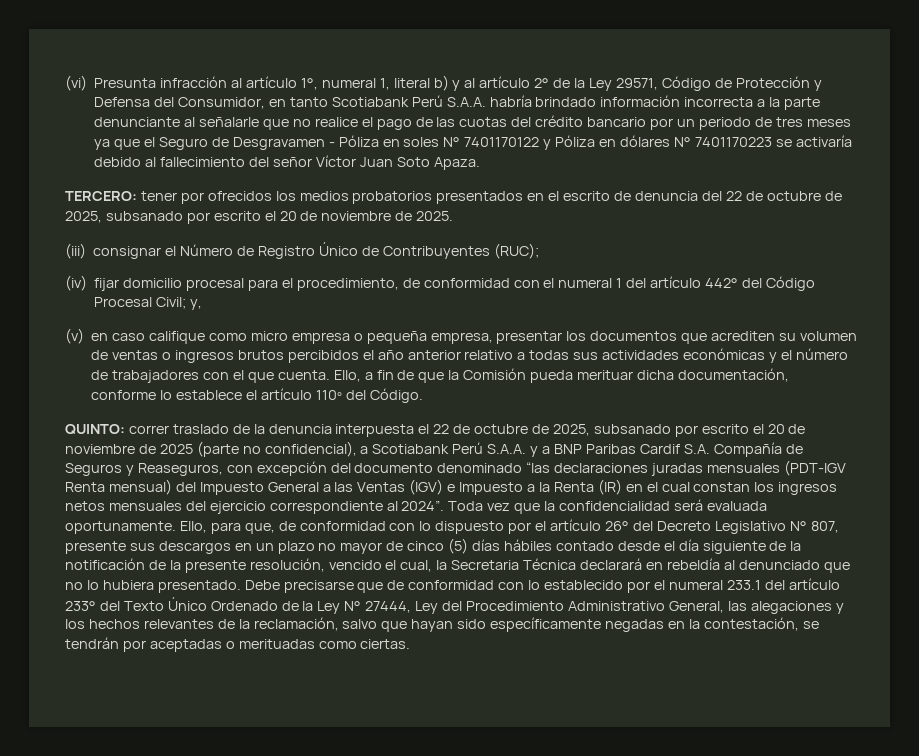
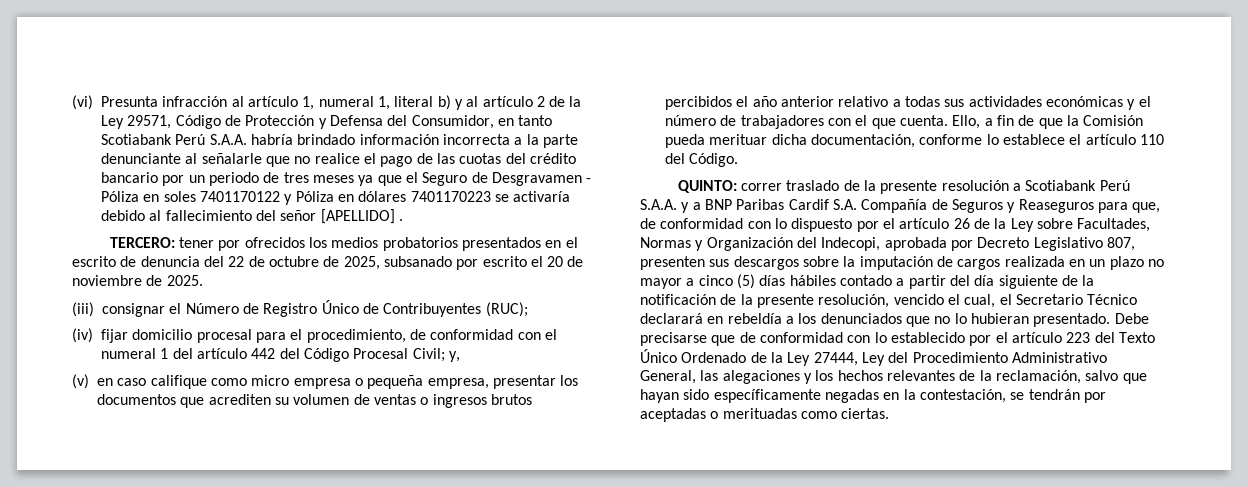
- (vi) Presunta infracción al artículo 1°, numeral 1, literal b) y al artículo 2° de la Ley 29571, Código de Protección y Defensa del Consumidor, en tanto Scotiabank Perú S.A.A. habría brindado información incorrecta a la parte denunciante al señalarle que no realice el pago de las cuotas del crédito bancario por un periodo de tres meses ya que el Seguro de Desgravamen - Póliza en soles N° 7401170122 y Póliza en dólares N° 7401170223 se activaría debido al fallecimiento del señor Víctor Juan Soto Apaza.
+ (vi) Presunta infracción al artículo 1, numeral 1, literal b) y al artículo 2 de la Ley 29571, Código de Protección y Defensa del Consumidor, en tanto Scotiabank Perú S.A.A. habría brindado información incorrecta a la parte denunciante al señalarle que no realice el pago de las cuotas del crédito bancario por un periodo de tres meses ya que el Seguro de Desgravamen - Póliza en soles 7401170122 y Póliza en dólares 7401170223 se activaría debido al fallecimiento del señor [APELLIDO] .
- (iv) fijar domicilio procesal para el procedimiento, de conformidad con el numeral 1 del artículo 442° del Código Procesal Civil; y,
+ (iv) fijar domicilio procesal para el procedimiento, de conformidad con el numeral 1 del artículo 442 del Código Procesal Civil; y,
- Ello, a fin de que la Comisión pueda merituar dicha documentación, conforme lo establece el artículo 110º del Código.
+ Ello, a fin de que la Comisión pueda merituar dicha documentación, conforme lo establece el artículo 110 del Código.
- QUINTO: correr traslado de la denuncia interpuesta el 22 de octubre de 2025, subsanado por escrito el 20 de noviembre de 2025 (parte no confidencial), a Scotiabank Perú S.A.A. y a BNP Paribas Cardif S.A. Compañía de Seguros y Reaseguros, con excepción del documento denominado “las declaraciones juradas mensuales (PDT-IGV Renta mensual) del Impuesto General a las Ventas (IGV) e Impuesto a la Renta (IR) en el cual constan los ingresos netos mensuales del ejercicio correspondiente al 2024”. Toda vez que la confidencialidad será evaluada oportunamente. Ello, para que, de conformidad con lo dispuesto por el artículo 26° del Decreto Legislativo N° 807, presente sus descargos en un plazo no mayor de cinco (5) días hábiles contado desde el día siguiente de la notificación de la presente resolución, vencido el cual, la Secretaria Técnica declarará en rebeldía al denunciado que no lo hubiera presentado.
+ QUINTO: correr traslado de la presente resolución a Scotiabank Perú S.A.A. y a BNP Paribas Cardif S.A. Compañía de Seguros y Reaseguros para que, de conformidad con lo dispuesto por el artículo 26 de la Ley sobre Facultades, Normas y Organización del Indecopi, aprobada por Decreto Legislativo 807, presenten sus descargos sobre la imputación de cargos realizada en un plazo no mayor a cinco (5) días hábiles contado a partir del día siguiente de la notificación de la presente resolución, vencido el cual, el Secretario Técnico declarará en rebeldía a los denunciados que no lo hubieran presentado.
- Debe precisarse que de conformidad con lo establecido por el numeral 233.1 del artículo 233° del Texto Único Ordenado de la Ley N° 27444, Ley del Procedimiento Administrativo General, las alegaciones y los hechos relevantes de la reclamación, salvo que hayan sido específicamente negadas en la contestación, se tendrán por aceptadas o merituadas como ciertas.
+ Debe precisarse que de conformidad con lo establecido por el artículo 223 del Texto Único Ordenado de la Ley 27444, Ley del Procedimiento Administrativo General, las alegaciones y los hechos relevantes de la reclamación, salvo que hayan sido específicamente negadas en la contestación, se tendrán por aceptadas o merituadas como ciertas.

